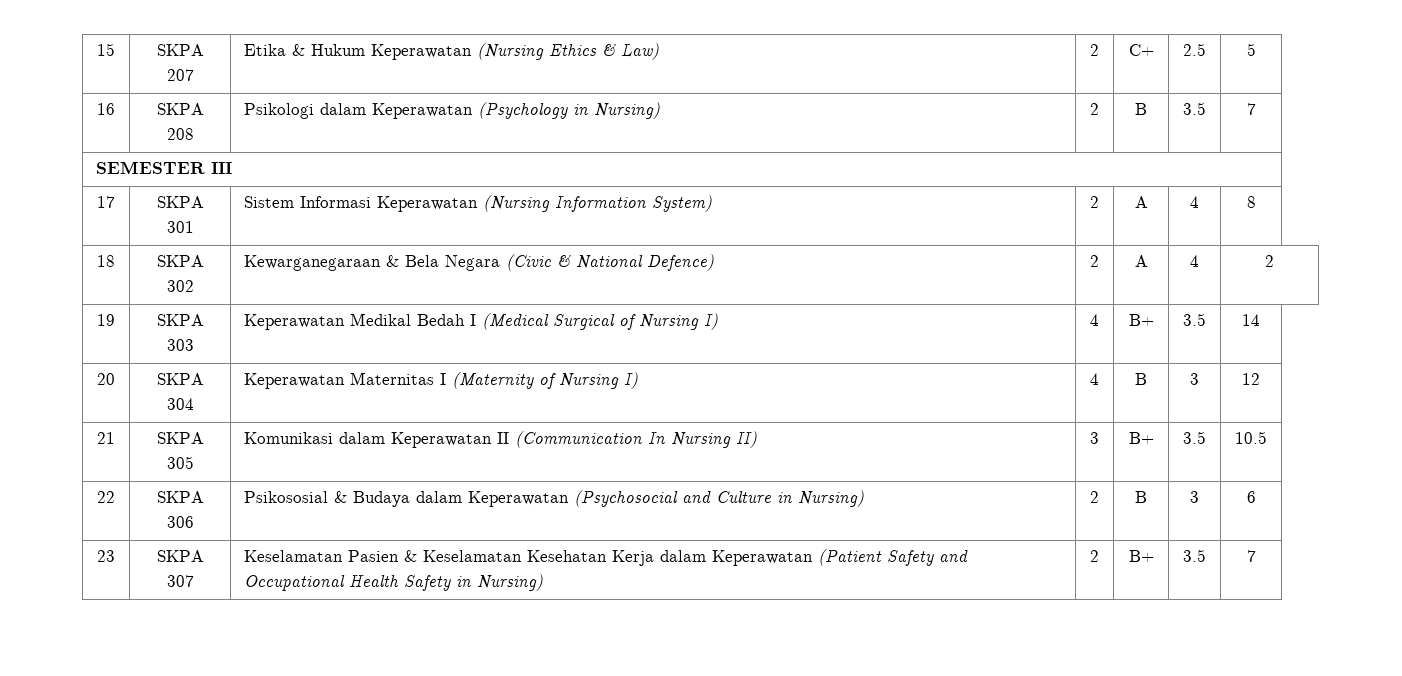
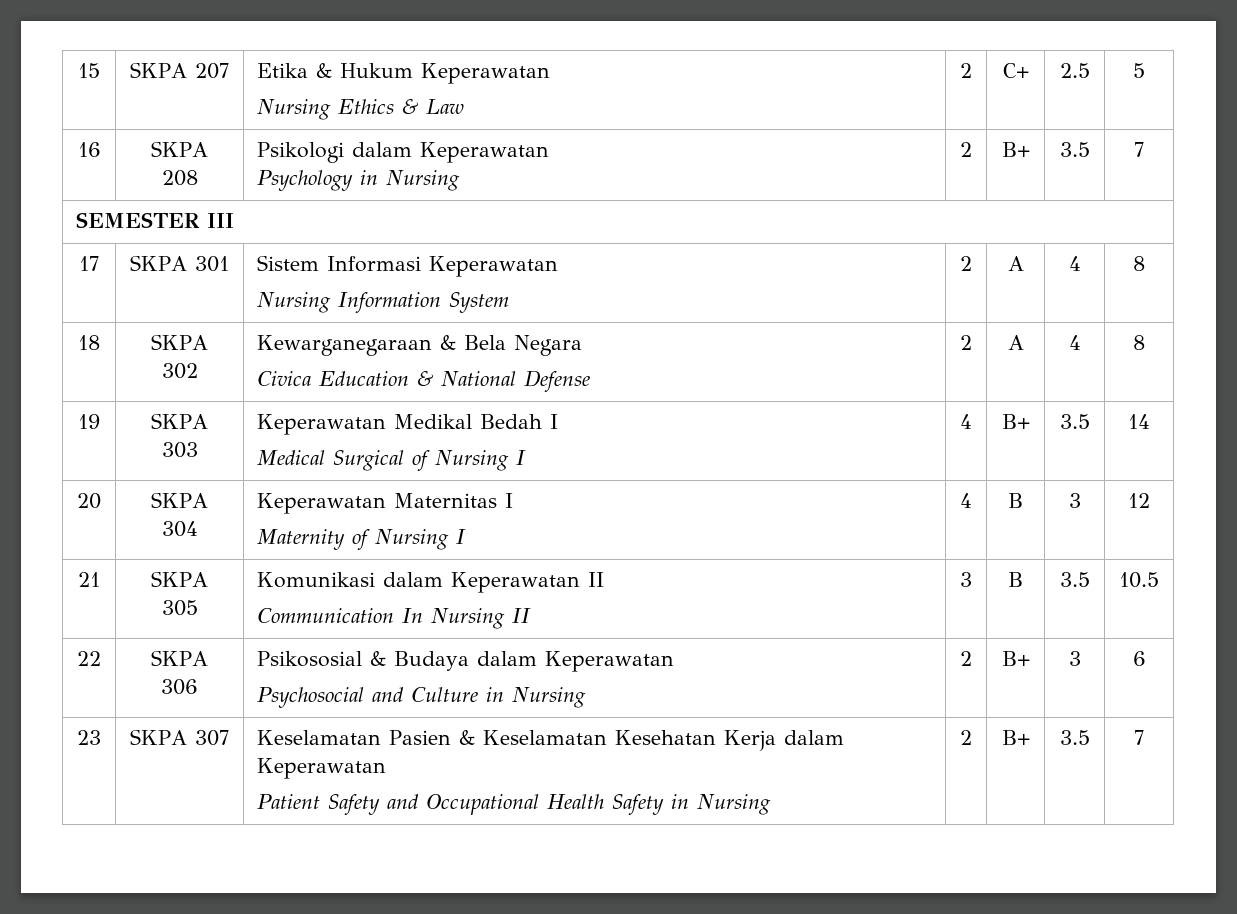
- 15 | SKPA 207 | Etika & Hukum Keperawatan (Nursing Ethics & Law) | 2 | C+ | 2.5 | 5
+ 15 | SKPA 207 | Etika & Hukum Keperawatan
+ Nursing Ethics & Law | 2 | C+ | 2.5 | 5
- 16 | SKPA 208 | Psikologi dalam Keperawatan (Psychology in Nursing) | 2 | B | 3.5 | 7
+ 16 | SKPA 208 | Psikologi dalam Keperawatan
+ Psychology in Nursing | 2 | B+ | 3.5 | 7
- 17 | SKPA 301 | Sistem Informasi Keperawatan (Nursing Information System) | 2 | A | 4 | 8
+ 17 | SKPA 301 | Sistem Informasi Keperawatan
+ Nursing Information System | 2 | A | 4 | 8
- 18 | SKPA 302 | Kewarganegaraan & Bela Negara (Civic & National Defence) | 2 | A | 4 | 2
+ 18 | SKPA 302 | Kewarganegaraan & Bela Negara
+ Civica Education & National Defense | 2 | A | 4 | 8
- 19 | SKPA 303 | Keperawatan Medikal Bedah I (Medical Surgical of Nursing I) | 4 | B+ | 3.5 | 14
+ 19 | SKPA 303 | Keperawatan Medikal Bedah I
+ Medical Surgical of Nursing I | 4 | B+ | 3.5 | 14
- 20 | SKPA 304 | Keperawatan Maternitas I (Maternity of Nursing I) | 4 | B | 3 | 12
+ 20 | SKPA 304 | Keperawatan Maternitas I
+ Maternity of Nursing I | 4 | B | 3 | 12
- 21 | SKPA 305 | Komunikasi dalam Keperawatan II (Communication In Nursing II) | 3 | B+ | 3.5 | 10.5
+ 21 | SKPA 305 | Komunikasi dalam Keperawatan II
+ Communication In Nursing II | 3 | B | 3.5 | 10.5
- 22 | SKPA 306 | Psikososial & Budaya dalam Keperawatan (Psychosocial and Culture in Nursing) | 2 | B | 3 | 6
+ 22 | SKPA 306 | Psikososial & Budaya dalam Keperawatan
+ Psychosocial and Culture in Nursing | 2 | B+ | 3 | 6
- 23 | SKPA 307 | Keselamatan Pasien & Keselamatan Kesehatan Kerja dalam Keperawatan (Patient Safety and Occupational Health Safety in Nursing) | 2 | B+ | 3.5 | 7
+ 23 | SKPA 307 | Keselamatan Pasien & Keselamatan Kesehatan Kerja dalam Keperawatan
+ Patient Safety and Occupational Health Safety in Nursing | 2 | B+ | 3.5 | 7

